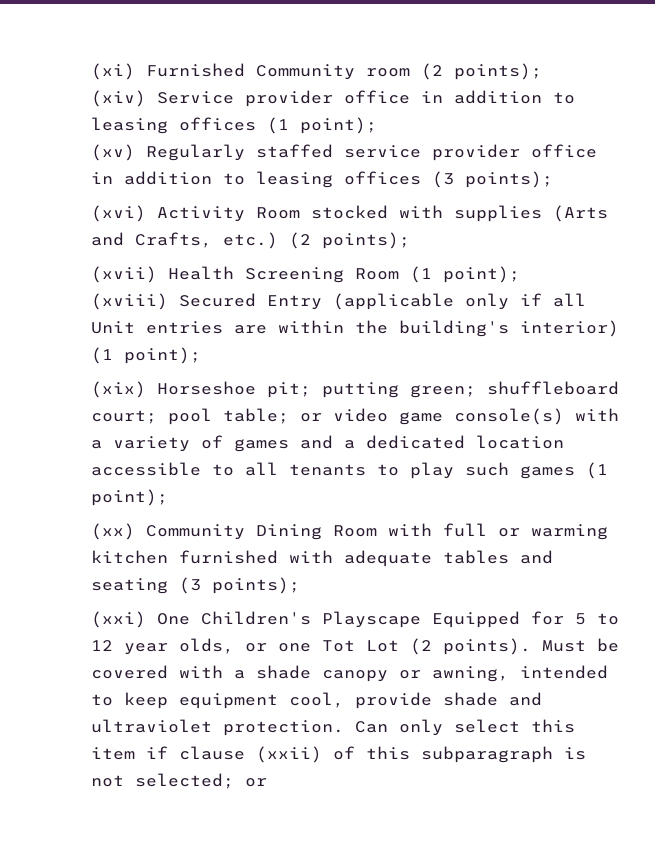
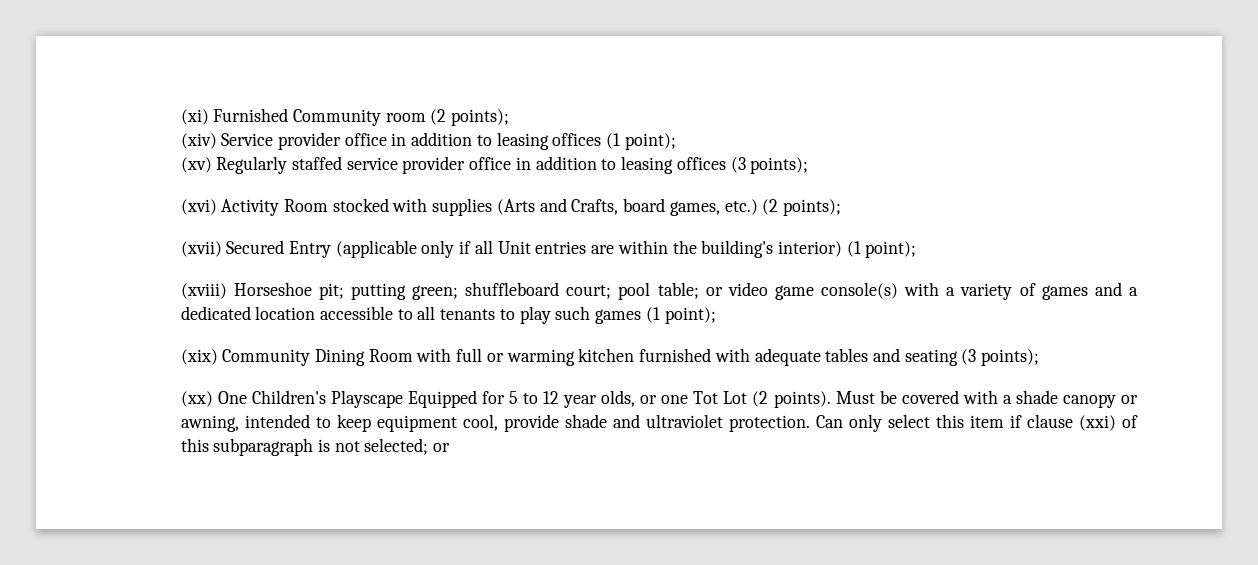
- (xvi) Activity Room stocked with supplies (Arts and Crafts, etc.) (2 points);
+ (xvi) Activity Room stocked with supplies (Arts and Crafts, board games, etc.) (2 points);
- (xvii) Health Screening Room (1 point);
- (xviii) Secured Entry (applicable only if all Unit entries are within the building's interior) (1 point);
+ (xvii) Secured Entry (applicable only if all Unit entries are within the building's interior) (1 point);
- (xix) Horseshoe pit; putting green; shuffleboard court; pool table; or video game console(s) with a variety of games and a dedicated location accessible to all tenants to play such games (1 point);
+ (xviii) Horseshoe pit; putting green; shuffleboard court; pool table; or video game console(s) with a variety of games and a dedicated location accessible to all tenants to play such games (1 point);
- (xx) Community Dining Room with full or warming kitchen furnished with adequate tables and seating (3 points);
+ (xix) Community Dining Room with full or warming kitchen furnished with adequate tables and seating (3 points);
- (xxi) One Children's Playscape Equipped for 5 to 12 year olds, or one Tot Lot (2 points).
+ (xx) One Children's Playscape Equipped for 5 to 12 year olds, or one Tot Lot (2 points).
- Can only select this item if clause (xxii) of this subparagraph is not selected; or
+ Can only select this item if clause (xxi) of this subparagraph is not selected; or

